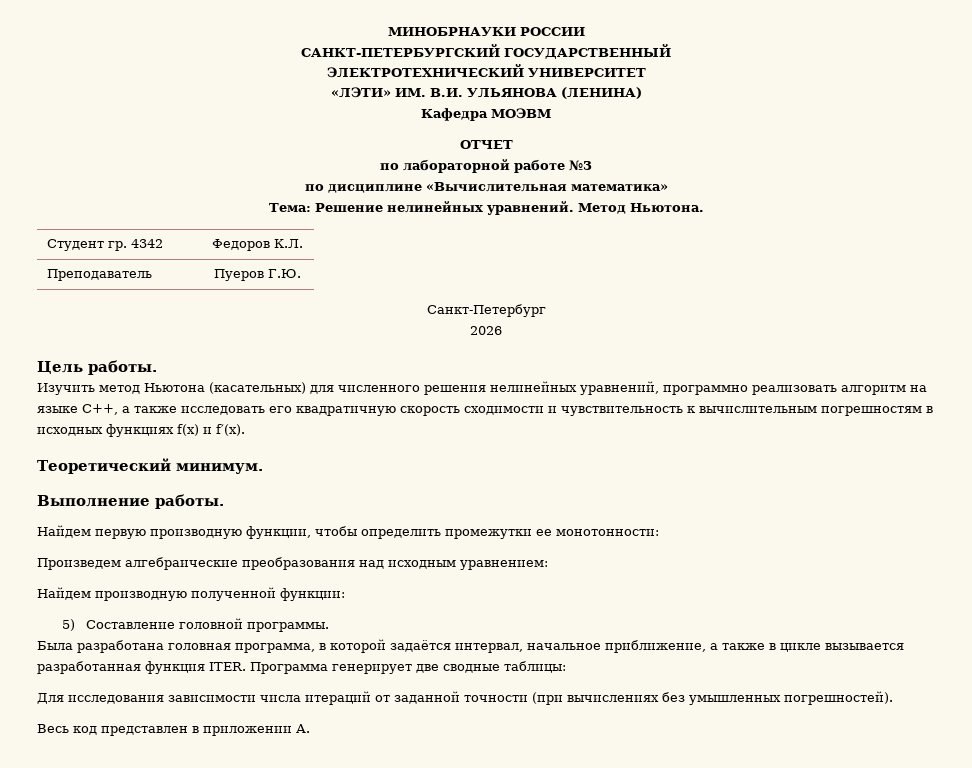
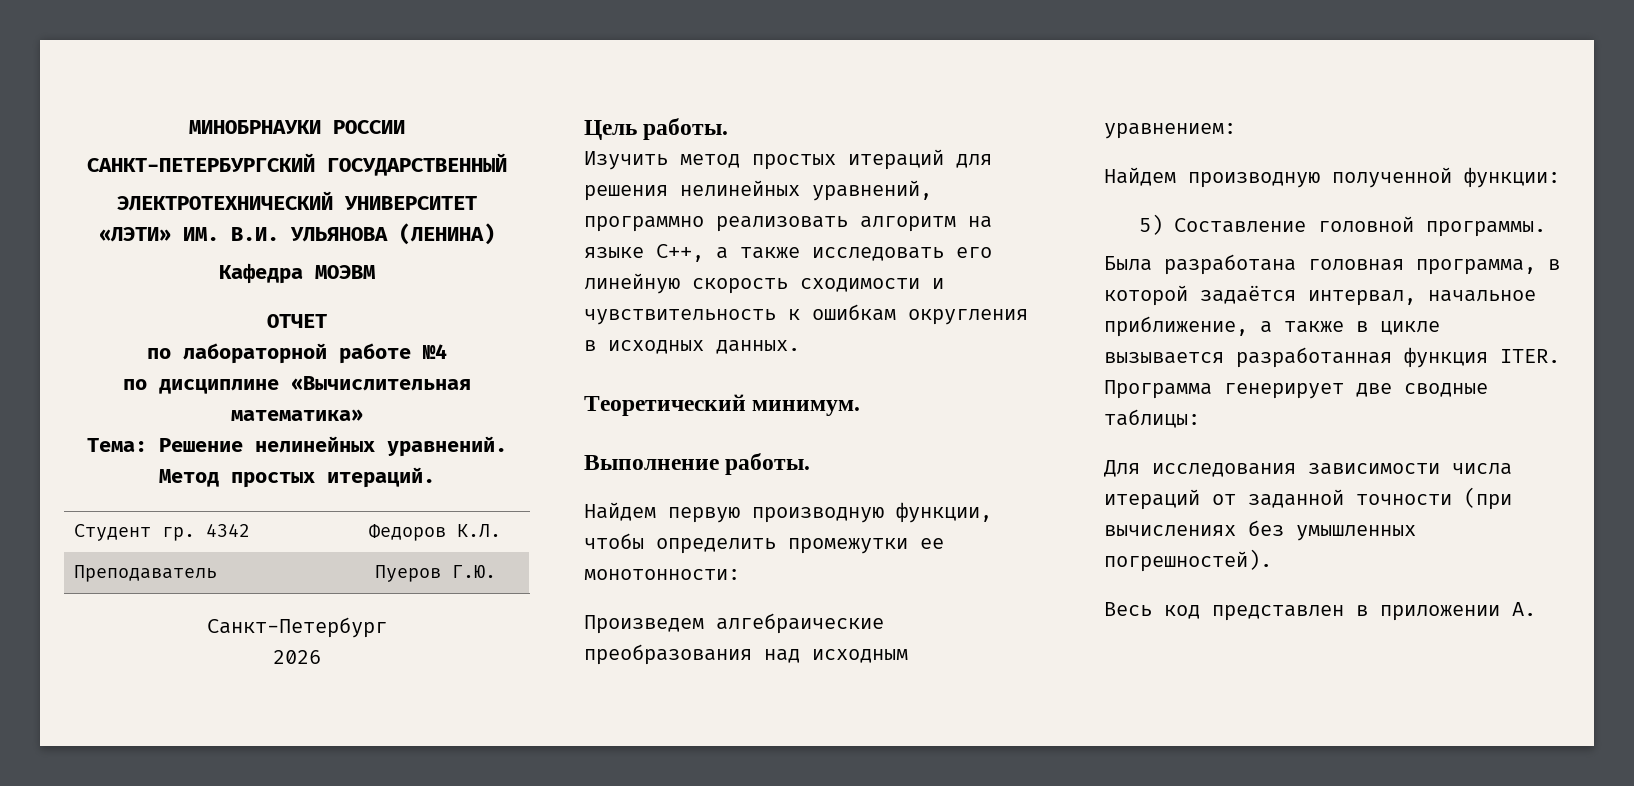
- по лабораторной работе №3
+ по лабораторной работе №4
- Метод Ньютона.
+ Метод простых итераций.
- Изучить метод Ньютона (касательных) для численного решения нелинейных уравнений, программно реализовать алгоритм на языке C++, а также исследовать его квадратичную скорость сходимости и чувствительность к вычислительным погрешностям в исходных функциях f(x) и f′(x).
+ Изучить метод простых итераций для решения нелинейных уравнений, программно реализовать алгоритм на языке C++, а также исследовать его линейную скорость сходимости и чувствительность к ошибкам округления в исходных данных.

